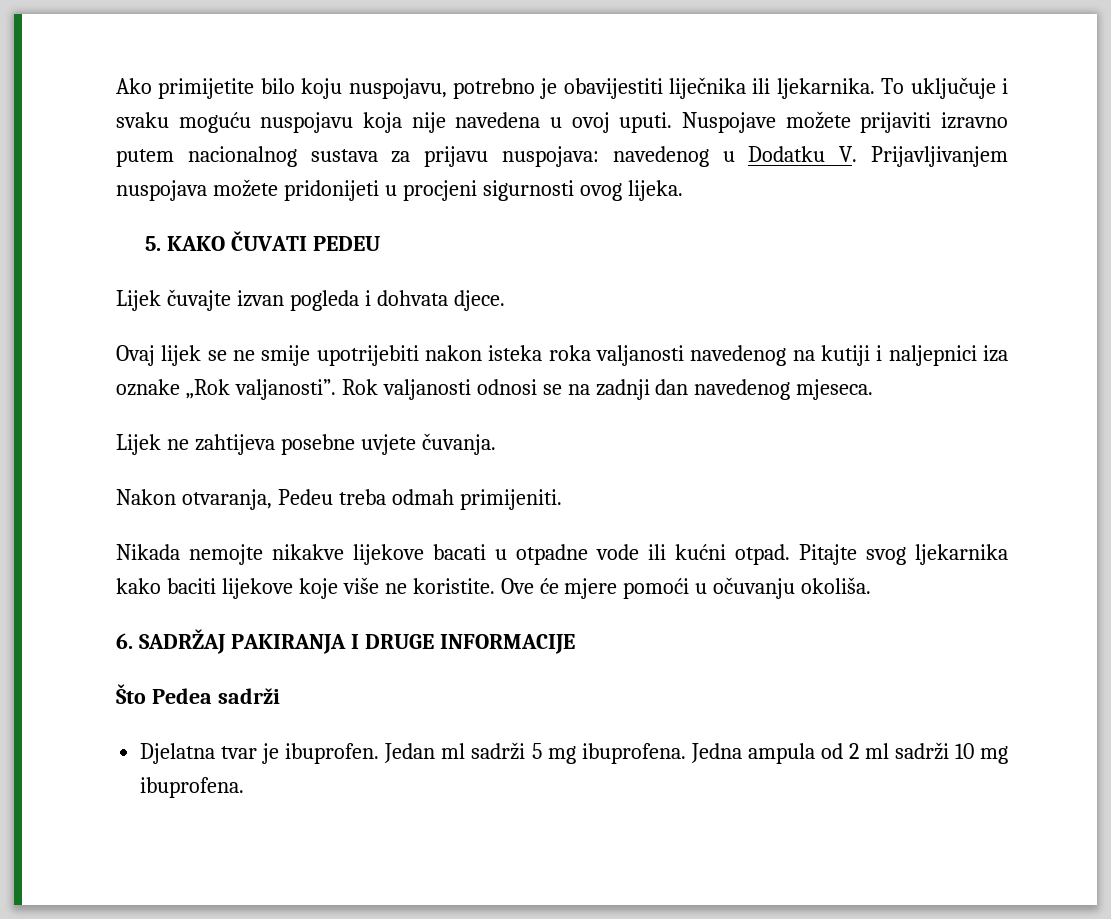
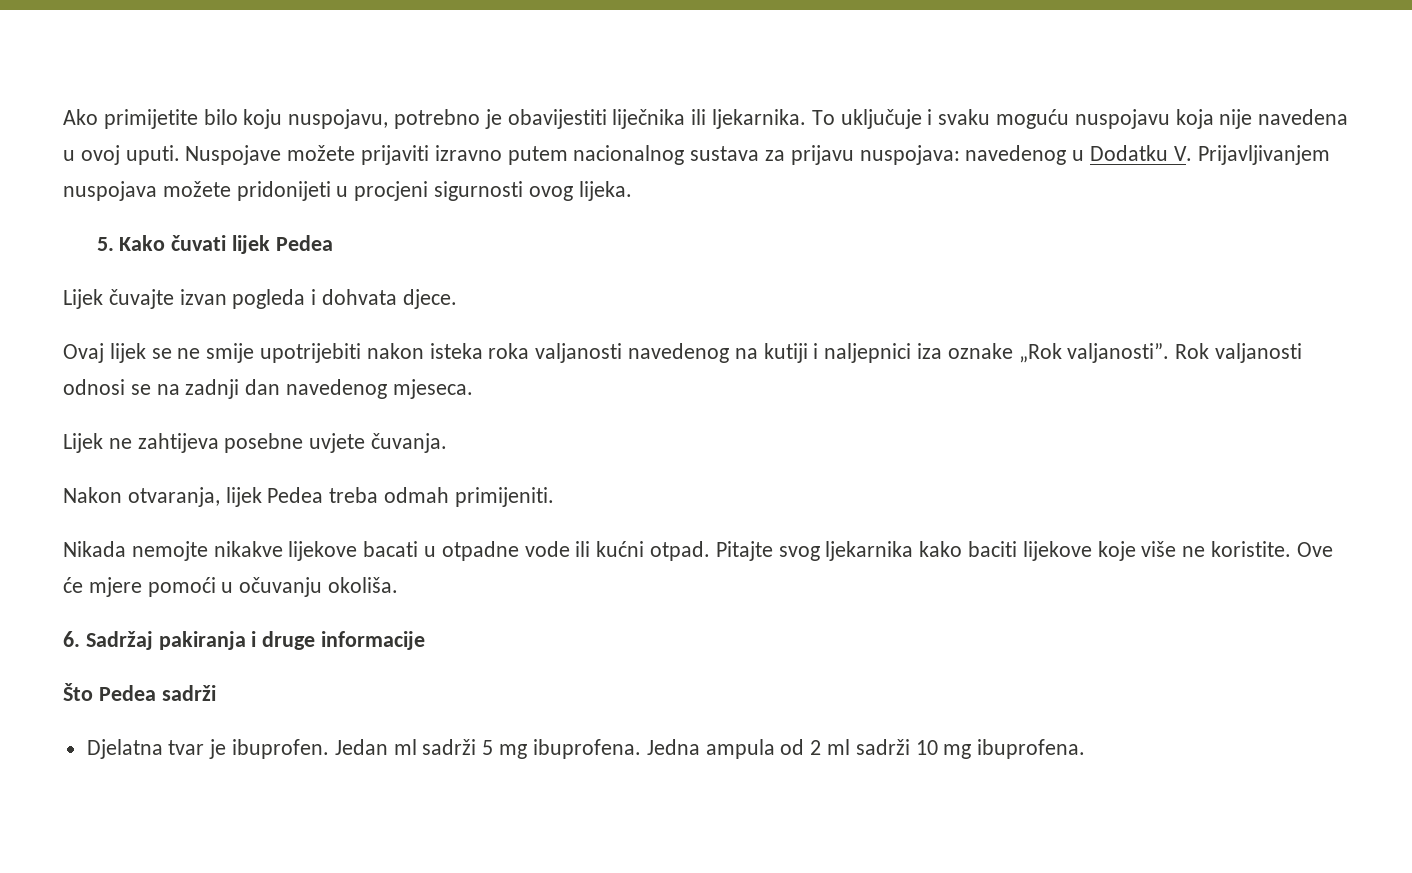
- 5. KAKO ČUVATI PEDEU
+ 5. Kako čuvati lijek Pedea
- Nakon otvaranja, Pedeu treba odmah primijeniti.
+ Nakon otvaranja, lijek Pedea treba odmah primijeniti.
- 6. SADRŽAJ PAKIRANJA I DRUGE INFORMACIJE
+ 6. Sadržaj pakiranja i druge informacije

